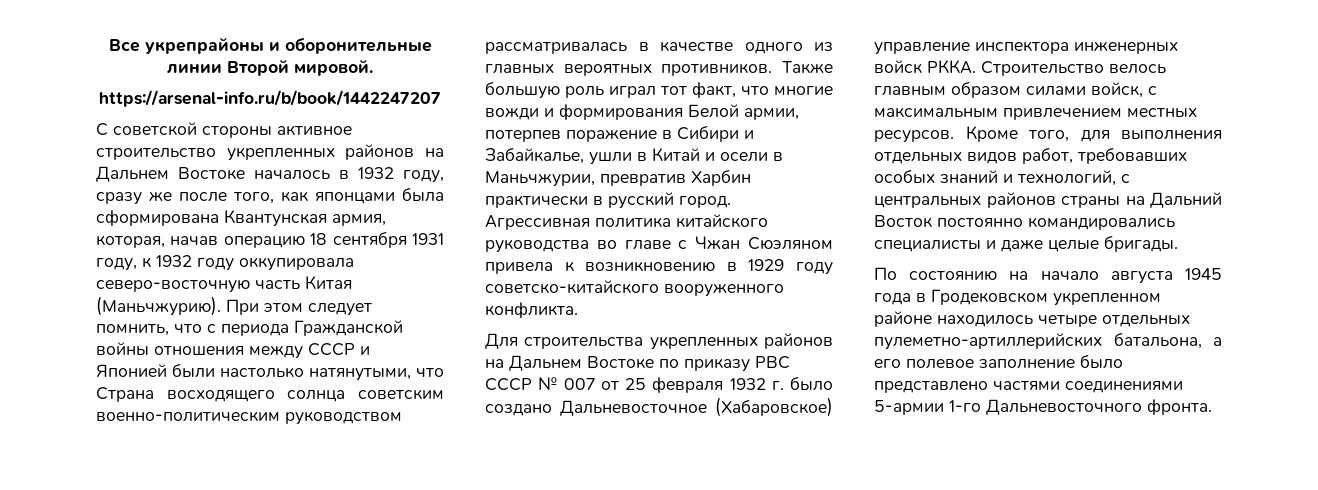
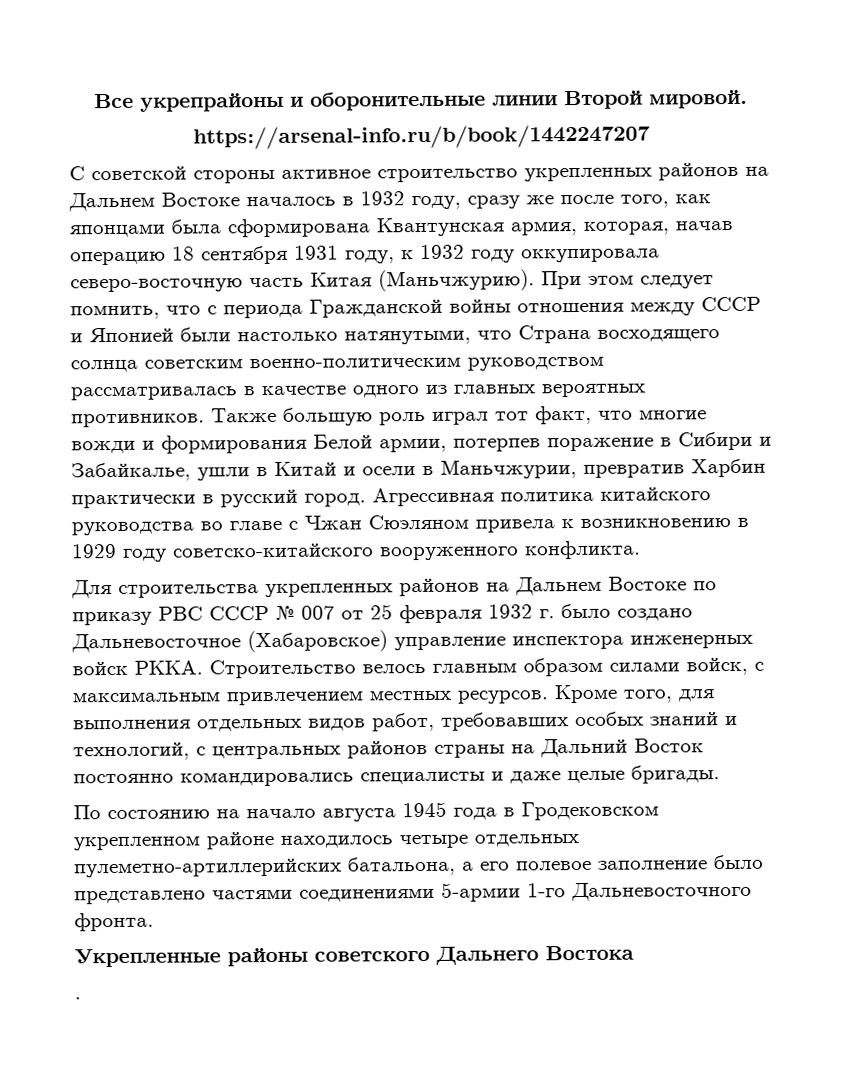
+ Укрепленные районы советского Дальнего Востока
+ .

